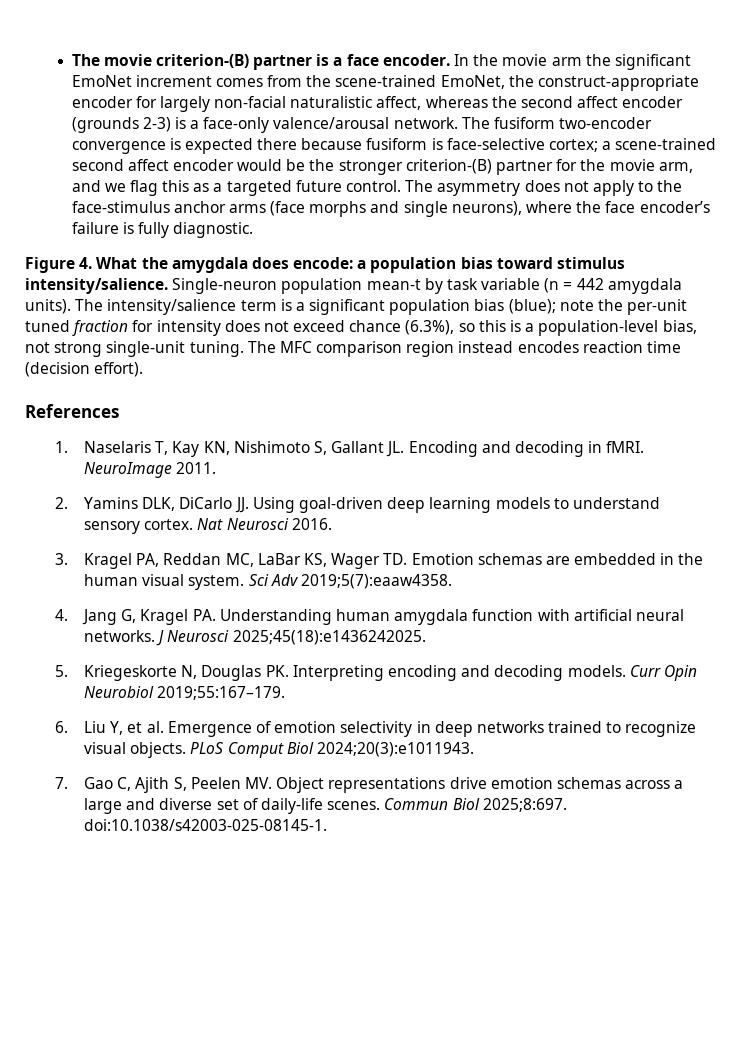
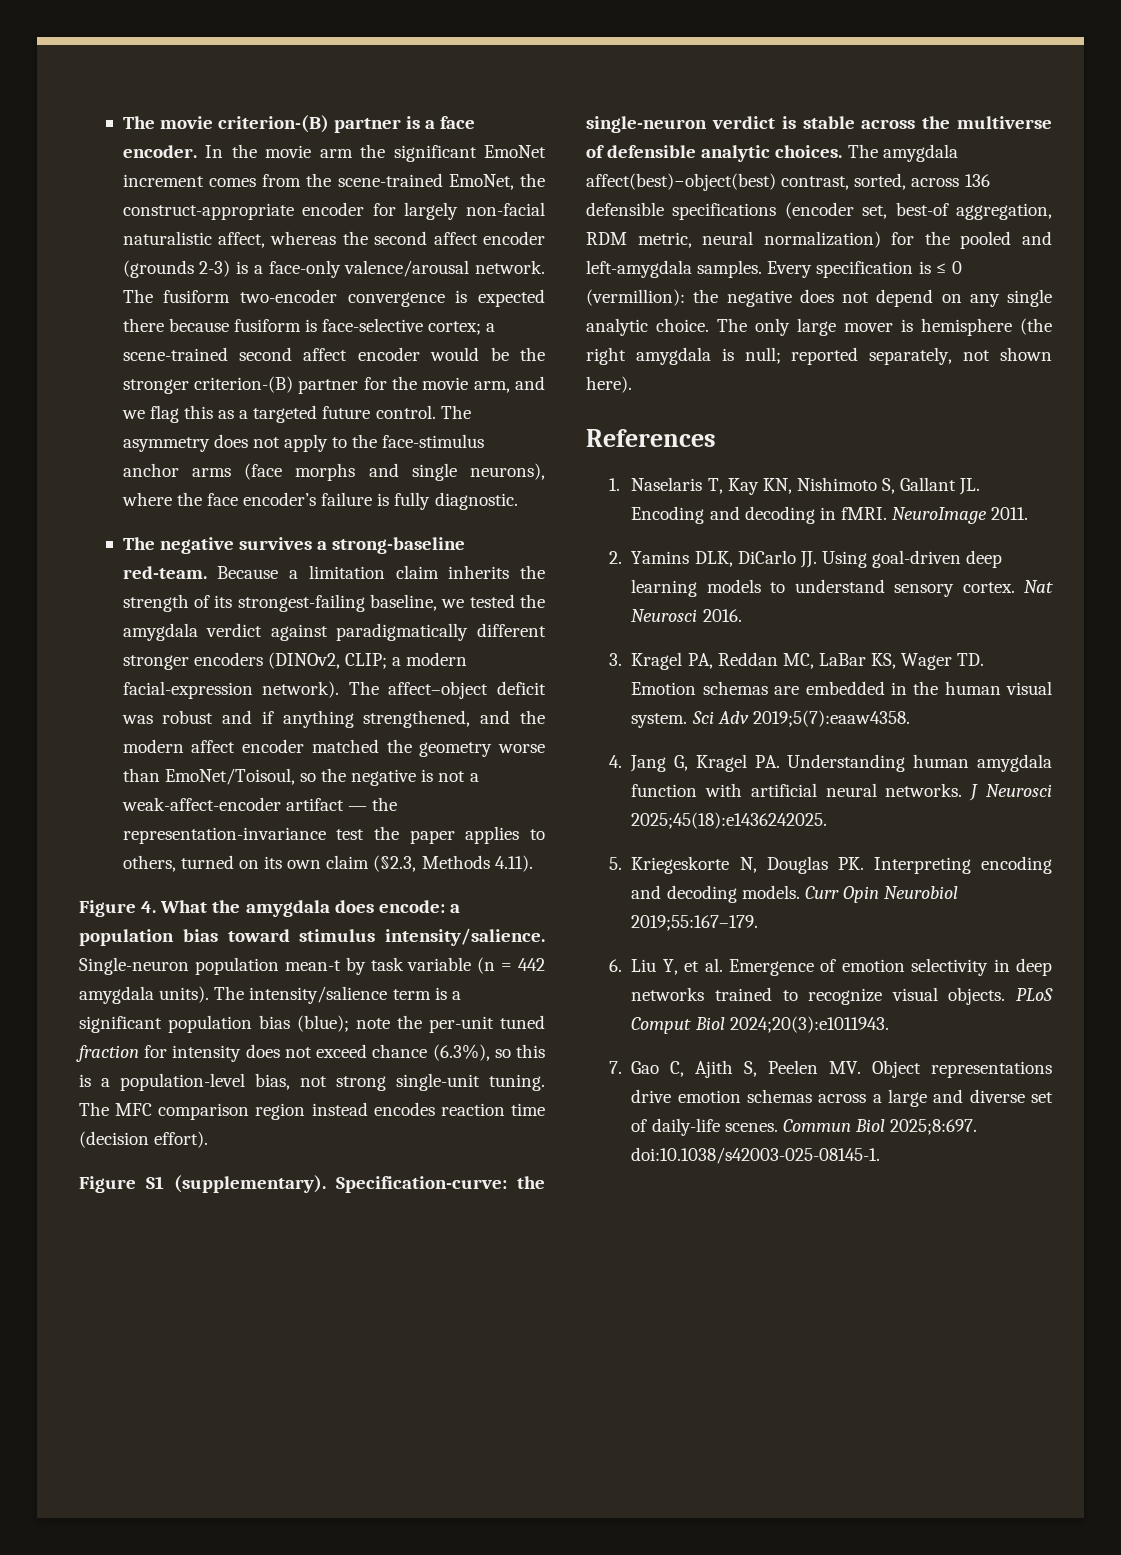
+ The negative survives a strong-baseline red-team. Because a limitation claim inherits the strength of its strongest-failing baseline, we tested the amygdala verdict against paradigmatically different stronger encoders (DINOv2, CLIP; a modern facial-expression network). The affect–object deficit was robust and if anything strengthened, and the modern affect encoder matched the geometry worse than EmoNet/Toisoul, so the negative is not a weak-affect-encoder artifact — the representation-invariance test the paper applies to others, turned on its own claim (§2.3, Methods 4.11).
+ Figure S1 (supplementary). Specification-curve: the single-neuron verdict is stable across the multiverse of defensible analytic choices. The amygdala affect(best)−object(best) contrast, sorted, across 136 defensible specifications (encoder set, best-of aggregation, RDM metric, neural normalization) for the pooled and left-amygdala samples. Every specification is ≤ 0 (vermillion): the negative does not depend on any single analytic choice. The only large mover is hemisphere (the right amygdala is null; reported separately, not shown here).

